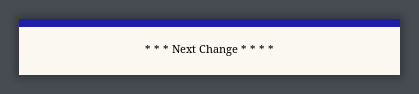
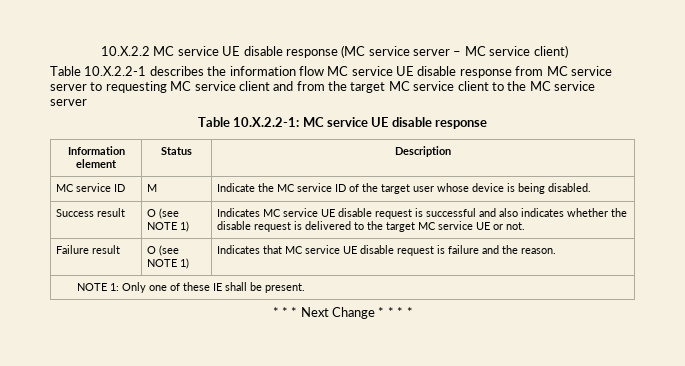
+ 10.X.2.2 MC service UE disable response (MC service server – MC service client)
+ Table 10.X.2.2-1 describes the information flow MC service UE disable response from MC service server to requesting MC service client and from the target MC service client to the MC service server
+ Table 10.X.2.2-1: MC service UE disable response
+ Information element | Status | Description
+ MC service ID | M | Indicate the MC service ID of the target user whose device is being disabled.
+ Success result | O (see NOTE 1) | Indicates MC service UE disable request is successful and also indicates whether the disable request is delivered to the target MC service UE or not.
+ Failure result | O (see NOTE 1) | Indicates that MC service UE disable request is failure and the reason.
+ NOTE 1: Only one of these IE shall be present.

